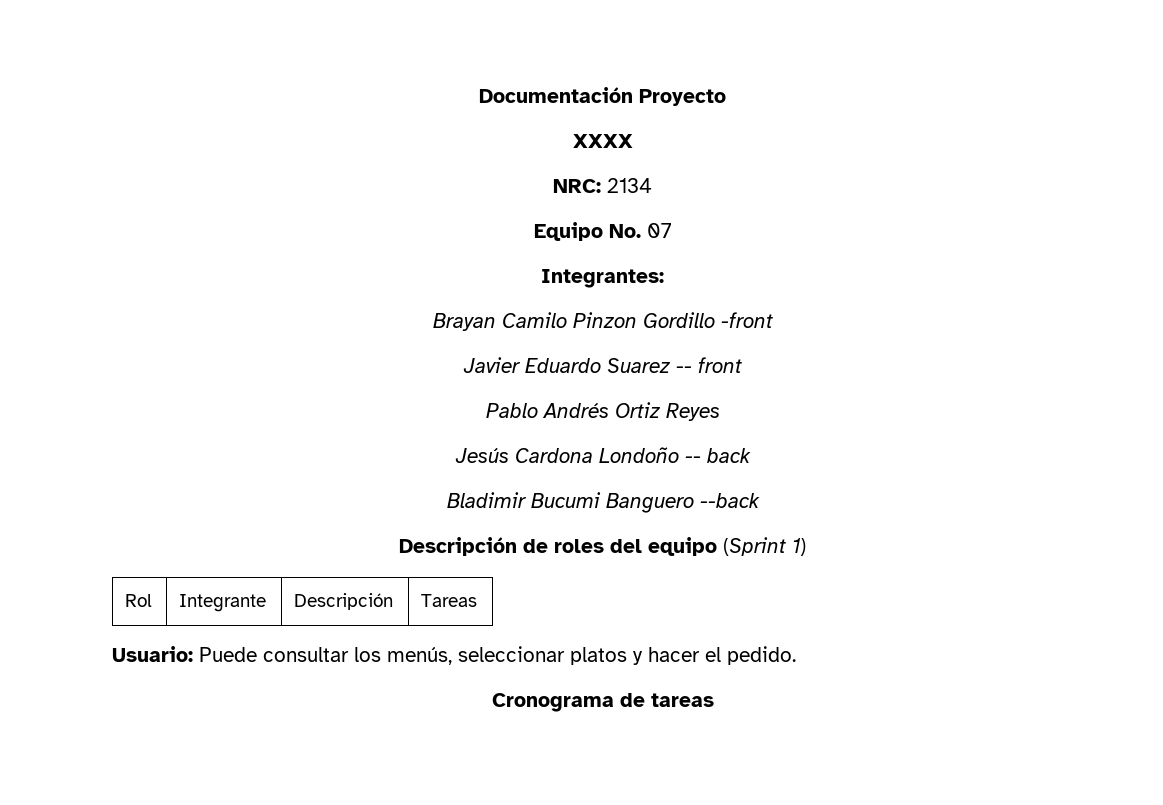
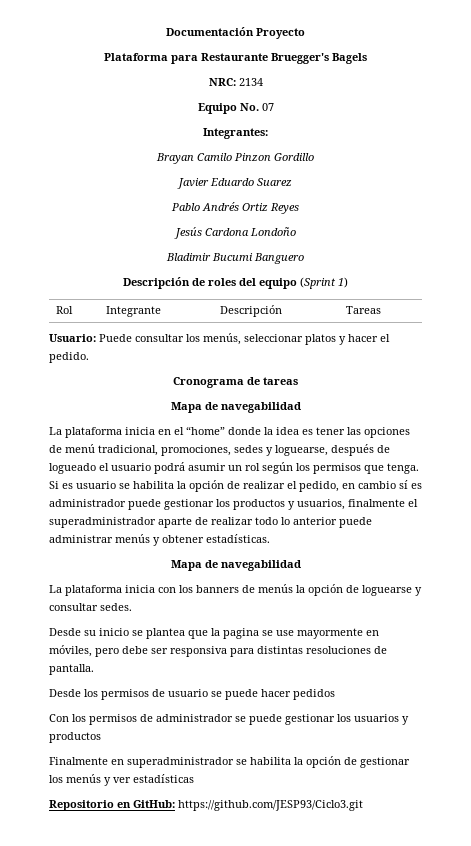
- XXXX
+ Plataforma para Restaurante Bruegger's Bagels
- Brayan Camilo Pinzon Gordillo -front
+ Brayan Camilo Pinzon Gordillo
- Javier Eduardo Suarez -- front
+ Javier Eduardo Suarez
- Jesús Cardona Londoño -- back
+ Jesús Cardona Londoño
- Bladimir Bucumi Banguero --back
+ Bladimir Bucumi Banguero
  Cronograma de tareas
+ Mapa de navegabilidad
+ La plataforma inicia en el “home” donde la idea es tener las opciones de menú tradicional, promociones, sedes y loguearse, después de logueado el usuario podrá asumir un rol según los permisos que tenga. Si es usuario se habilita la opción de realizar el pedido, en cambio sí es administrador puede gestionar los productos y usuarios, finalmente el superadministrador aparte de realizar todo lo anterior puede administrar menús y obtener estadísticas.
+ Mapa de navegabilidad
+ La plataforma inicia con los banners de menús la opción de loguearse y consultar sedes.
+ Desde su inicio se plantea que la pagina se use mayormente en móviles, pero debe ser responsiva para distintas resoluciones de pantalla.
+ Desde los permisos de usuario se puede hacer pedidos
+ Con los permisos de administrador se puede gestionar los usuarios y productos
+ Finalmente en superadministrador se habilita la opción de gestionar los menús y ver estadísticas
+ Repositorio en GitHub: https://github.com/JESP93/Ciclo3.git

